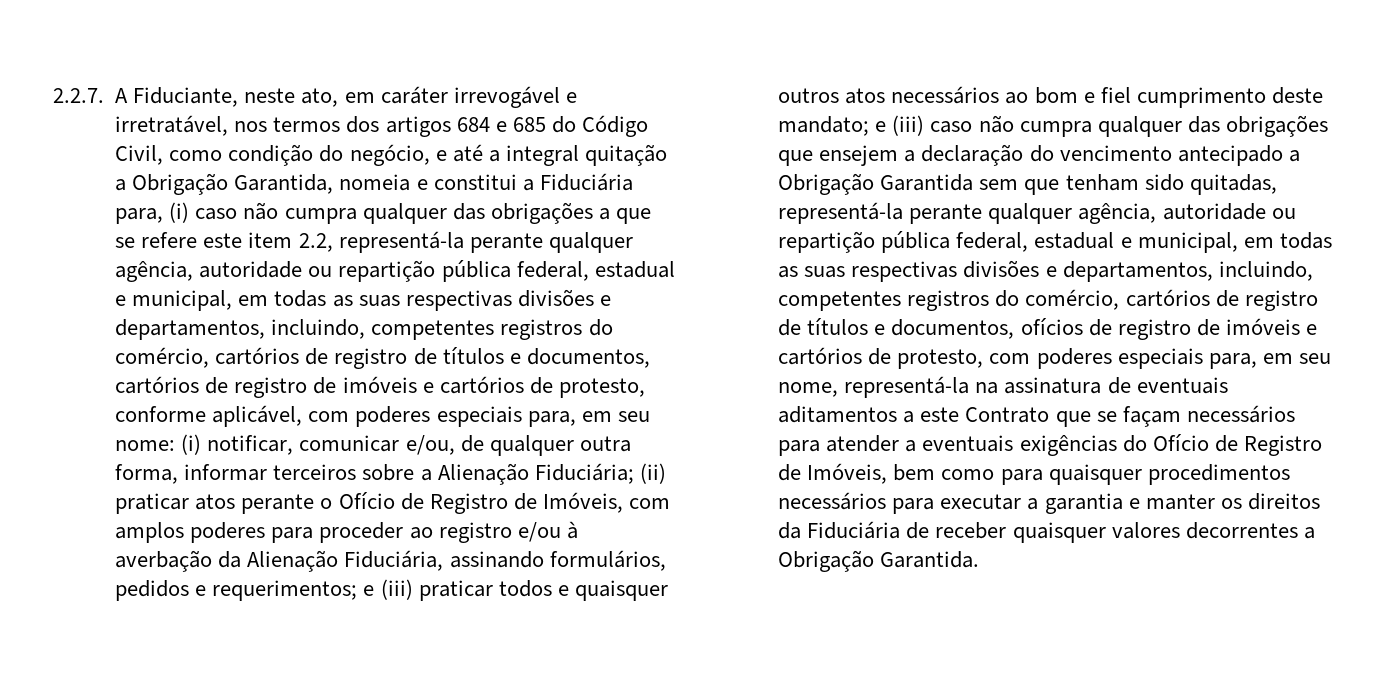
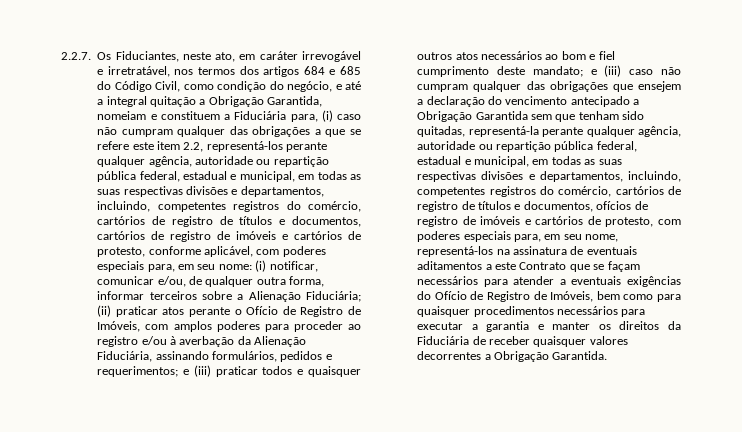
- 2.2.7. A Fiduciante, neste ato, em caráter irrevogável e irretratável, nos termos dos artigos 684 e 685 do Código Civil, como condição do negócio, e até a integral quitação a Obrigação Garantida, nomeia e constitui a Fiduciária para, (i) caso não cumpra qualquer das obrigações a que se refere este item 2.2, representá-la perante qualquer agência, autoridade ou repartição pública federal, estadual e municipal, em todas as suas respectivas divisões e departamentos, incluindo, competentes registros do comércio, cartórios de registro de títulos e documentos, cartórios de registro de imóveis e cartórios de protesto, conforme aplicável, com poderes especiais para, em seu nome:
+ 2.2.7. Os Fiduciantes, neste ato, em caráter irrevogável e irretratável, nos termos dos artigos 684 e 685 do Código Civil, como condição do negócio, e até a integral quitação a Obrigação Garantida, nomeiam e constituem a Fiduciária para, (i) caso não cumpram qualquer das obrigações a que se refere este item 2.2, representá-los perante qualquer agência, autoridade ou repartição pública federal, estadual e municipal, em todas as suas respectivas divisões e departamentos, incluindo, competentes registros do comércio, cartórios de registro de títulos e documentos, cartórios de registro de imóveis e cartórios de protesto, conforme aplicável, com poderes especiais para, em seu nome:
- e (iii) caso não cumpra qualquer das obrigações que ensejem a declaração do vencimento antecipado a Obrigação Garantida sem que tenham sido quitadas, representá-la perante qualquer agência, autoridade ou repartição pública federal, estadual e municipal, em todas as suas respectivas divisões e departamentos, incluindo, competentes registros do comércio, cartórios de registro de títulos e documentos, ofícios de registro de imóveis e cartórios de protesto, com poderes especiais para, em seu nome, representá-la na assinatura de eventuais aditamentos a este Contrato que se façam necessários para atender a eventuais exigências do Ofício de Registro de Imóveis, bem como para quaisquer procedimentos necessários para executar a garantia e manter os direitos da Fiduciária de receber quaisquer valores decorrentes a Obrigação Garantida.
+ e (iii) caso não cumpram qualquer das obrigações que ensejem a declaração do vencimento antecipado a Obrigação Garantida sem que tenham sido quitadas, representá-la perante qualquer agência, autoridade ou repartição pública federal, estadual e municipal, em todas as suas respectivas divisões e departamentos, incluindo, competentes registros do comércio, cartórios de registro de títulos e documentos, ofícios de registro de imóveis e cartórios de protesto, com poderes especiais para, em seu nome, representá-los na assinatura de eventuais aditamentos a este Contrato que se façam necessários para atender a eventuais exigências do Ofício de Registro de Imóveis, bem como para quaisquer procedimentos necessários para executar a garantia e manter os direitos da Fiduciária de receber quaisquer valores decorrentes a Obrigação Garantida.

